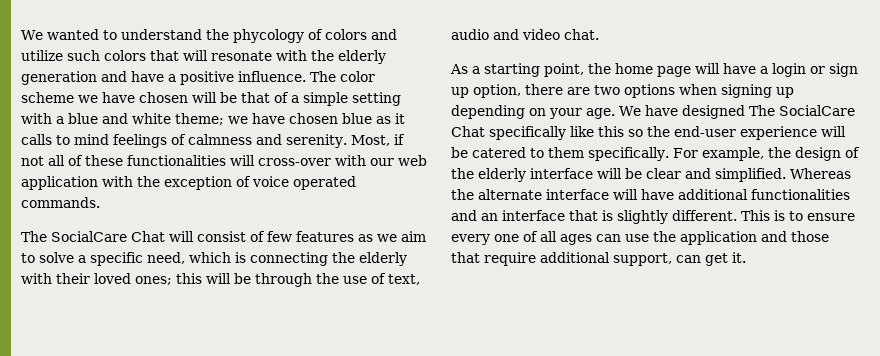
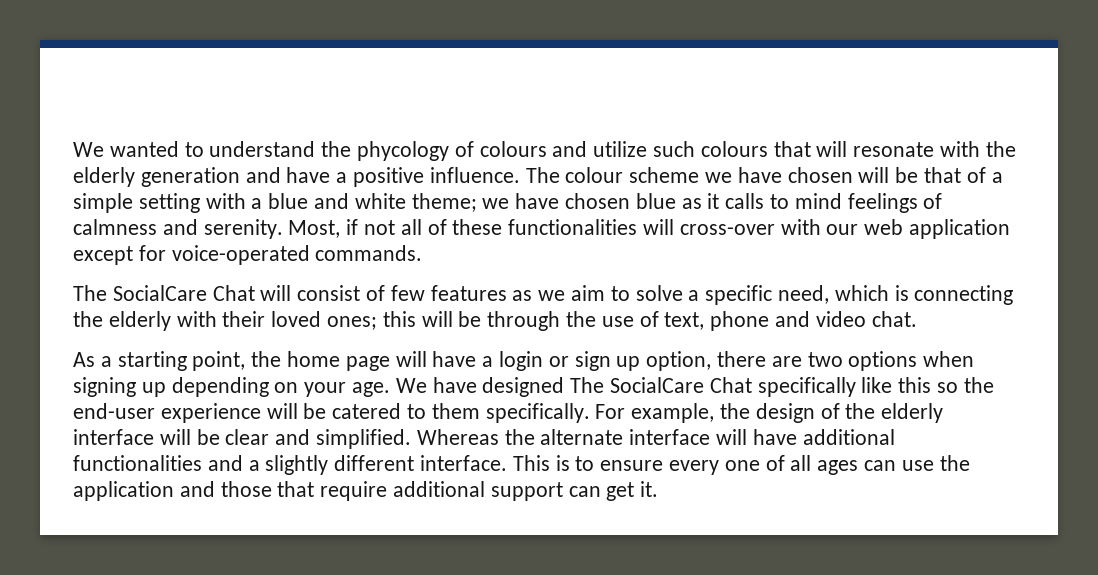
- We wanted to understand the phycology of colors and utilize such colors that will resonate with the elderly generation and have a positive influence.
+ We wanted to understand the phycology of colours and utilize such colours that will resonate with the elderly generation and have a positive influence.
- The color scheme we have chosen will be that of a simple setting with a blue and white theme; we have chosen blue as it calls to mind feelings of calmness and serenity.
+ The colour scheme we have chosen will be that of a simple setting with a blue and white theme; we have chosen blue as it calls to mind feelings of calmness and serenity.
- Most, if not all of these functionalities will cross-over with our web application with the exception of voice operated commands.
+ Most, if not all of these functionalities will cross-over with our web application except for voice-operated commands.
- The SocialCare Chat will consist of few features as we aim to solve a specific need, which is connecting the elderly with their loved ones; this will be through the use of text, audio and video chat.
+ The SocialCare Chat will consist of few features as we aim to solve a specific need, which is connecting the elderly with their loved ones; this will be through the use of text, phone and video chat.
- Whereas the alternate interface will have additional functionalities and an interface that is slightly different.
+ Whereas the alternate interface will have additional functionalities and a slightly different interface.
- This is to ensure every one of all ages can use the application and those that require additional support, can get it.
+ This is to ensure every one of all ages can use the application and those that require additional support can get it.

